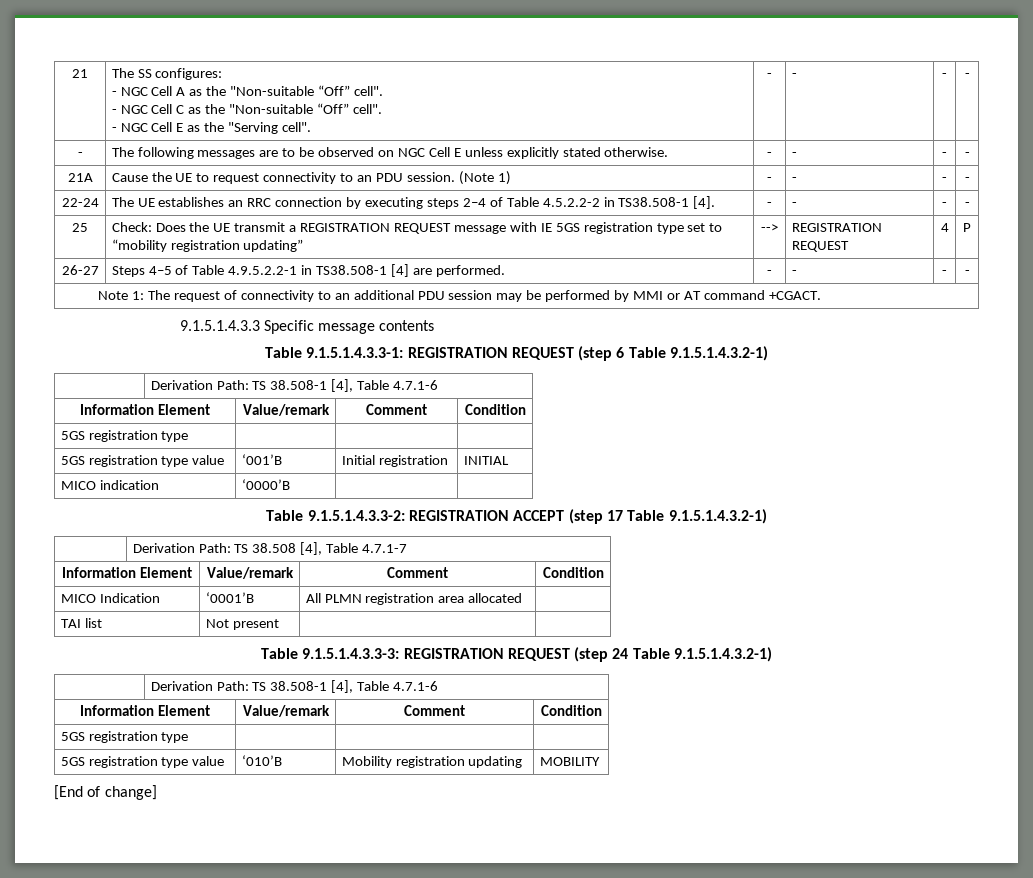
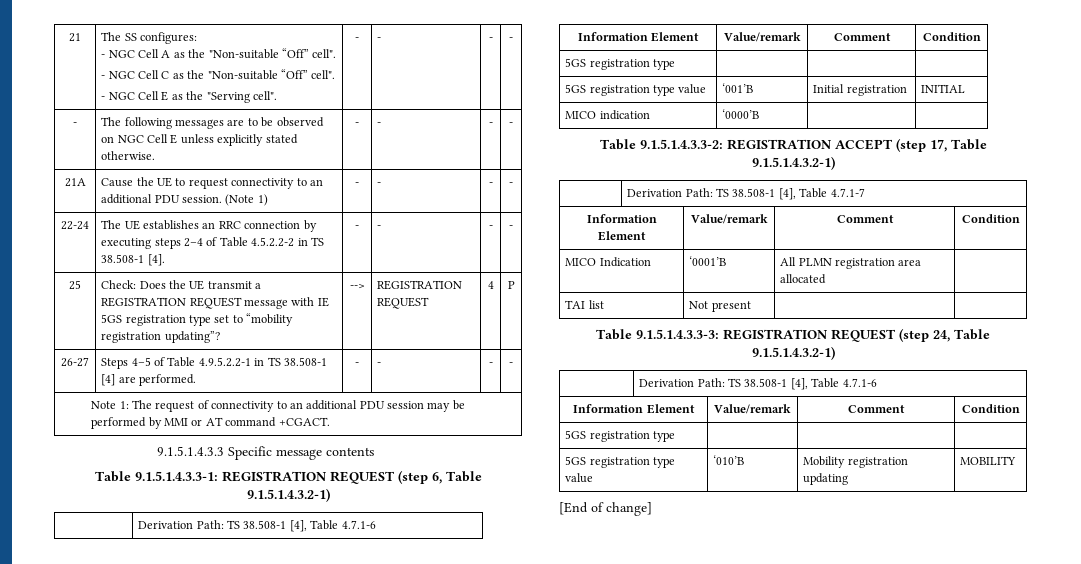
- 21A | Cause the UE to request connectivity to an PDU session. (Note 1) | - | - | - | -
+ 21A | Cause the UE to request connectivity to an additional PDU session. (Note 1) | - | - | - | -
- 22-24 | The UE establishes an RRC connection by executing steps 2–4 of Table 4.5.2.2-2 in TS38.508-1 [4]. | - | - | - | -
+ 22-24 | The UE establishes an RRC connection by executing steps 2–4 of Table 4.5.2.2-2 in TS 38.508-1 [4]. | - | - | - | -
- 25 | Check: Does the UE transmit a REGISTRATION REQUEST message with IE 5GS registration type set to “mobility registration updating” | --> | REGISTRATION REQUEST | 4 | P
+ 25 | Check: Does the UE transmit a REGISTRATION REQUEST message with IE 5GS registration type set to “mobility registration updating”? | --> | REGISTRATION REQUEST | 4 | P
- 26-27 | Steps 4–5 of Table 4.9.5.2.2-1 in TS38.508-1 [4] are performed. | - | - | - | -
+ 26-27 | Steps 4–5 of Table 4.9.5.2.2-1 in TS 38.508-1 [4] are performed. | - | - | - | -
- Table 9.1.5.1.4.3.3-1: REGISTRATION REQUEST (step 6 Table 9.1.5.1.4.3.2-1)
+ Table 9.1.5.1.4.3.3-1: REGISTRATION REQUEST (step 6, Table 9.1.5.1.4.3.2-1)
- Table 9.1.5.1.4.3.3-2: REGISTRATION ACCEPT (step 17 Table 9.1.5.1.4.3.2-1)
- | Derivation Path: TS 38.508 [4], Table 4.7.1-7
+ Table 9.1.5.1.4.3.3-2: REGISTRATION ACCEPT (step 17, Table 9.1.5.1.4.3.2-1)
+ | Derivation Path: TS 38.508-1 [4], Table 4.7.1-7
- Table 9.1.5.1.4.3.3-3: REGISTRATION REQUEST (step 24 Table 9.1.5.1.4.3.2-1)
+ Table 9.1.5.1.4.3.3-3: REGISTRATION REQUEST (step 24, Table 9.1.5.1.4.3.2-1)

